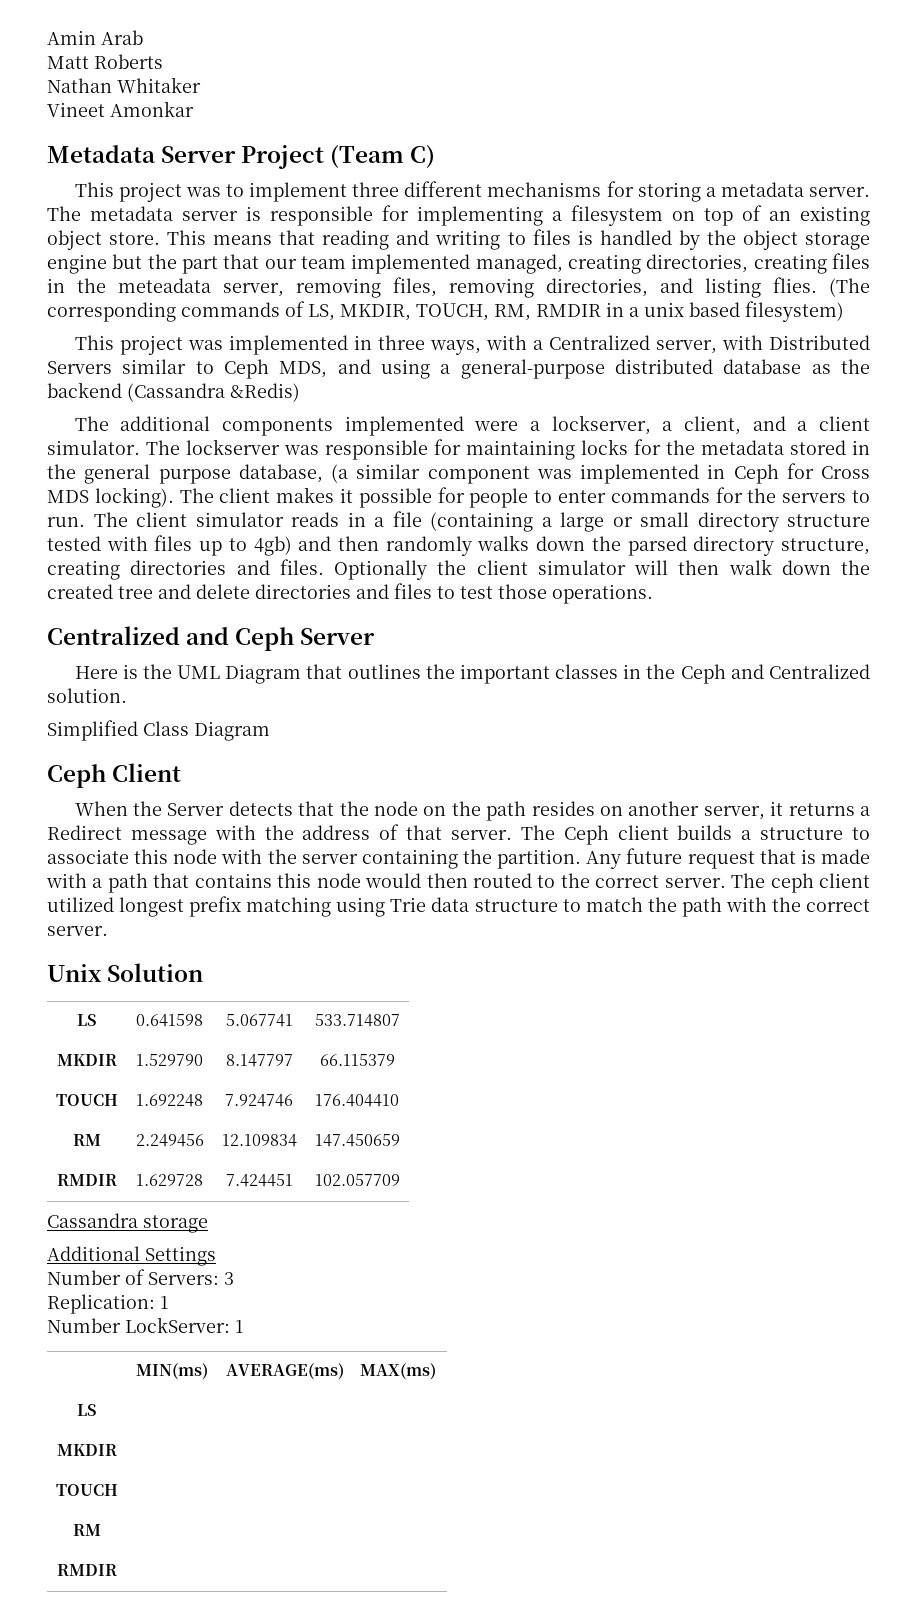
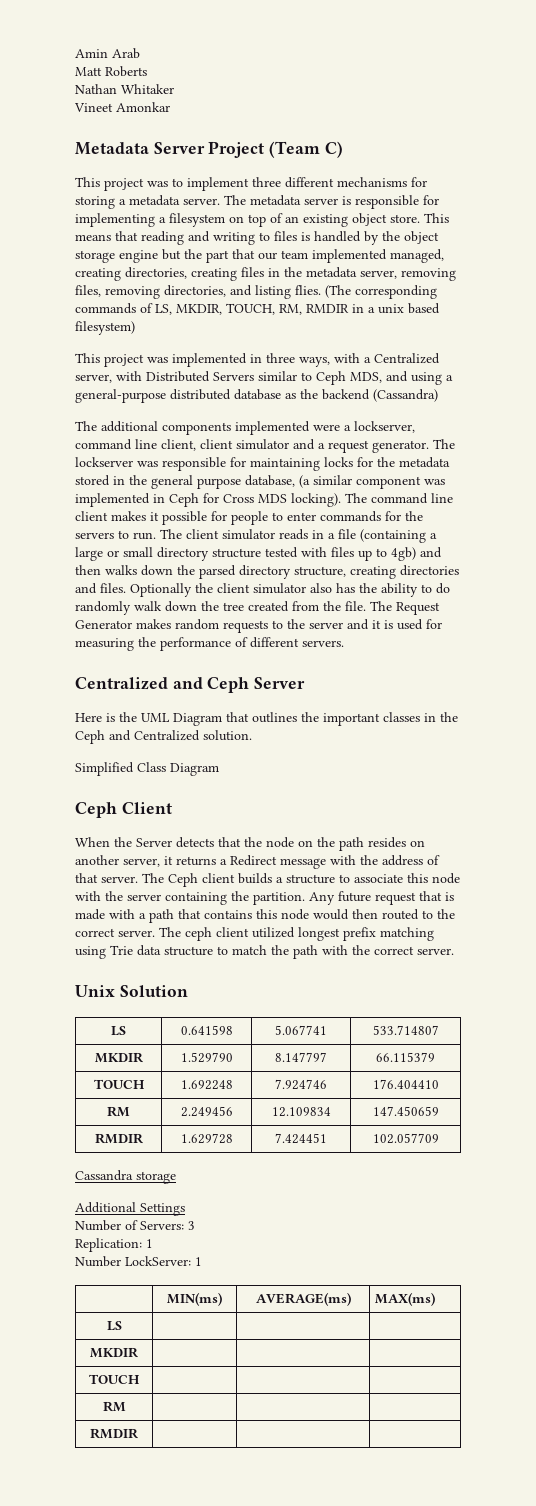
- This means that reading and writing to files is handled by the object storage engine but the part that our team implemented managed, creating directories, creating files in the meteadata server, removing files, removing directories, and listing flies.
+ This means that reading and writing to files is handled by the object storage engine but the part that our team implemented managed, creating directories, creating files in the metadata server, removing files, removing directories, and listing flies.
- This project was implemented in three ways, with a Centralized server, with Distributed Servers similar to Ceph MDS, and using a general-purpose distributed database as the backend (Cassandra &Redis)
+ This project was implemented in three ways, with a Centralized server, with Distributed Servers similar to Ceph MDS, and using a general-purpose distributed database as the backend (Cassandra)
- The additional components implemented were a lockserver, a client, and a client simulator.
+ The additional components implemented were a lockserver, command line client, client simulator and a request generator.
- The client makes it possible for people to enter commands for the servers to run.
+ The command line client makes it possible for people to enter commands for the servers to run.
- The client simulator reads in a file (containing a large or small directory structure tested with files up to 4gb) and then randomly walks down the parsed directory structure, creating directories and files.
+ The client simulator reads in a file (containing a large or small directory structure tested with files up to 4gb) and then walks down the parsed directory structure, creating directories and files.
- Optionally the client simulator will then walk down the created tree and delete directories and files to test those operations.
+ Optionally the client simulator also has the ability to do randomly walk down the tree created from the file. The Request Generator makes random requests to the server and it is used for measuring the performance of different servers.

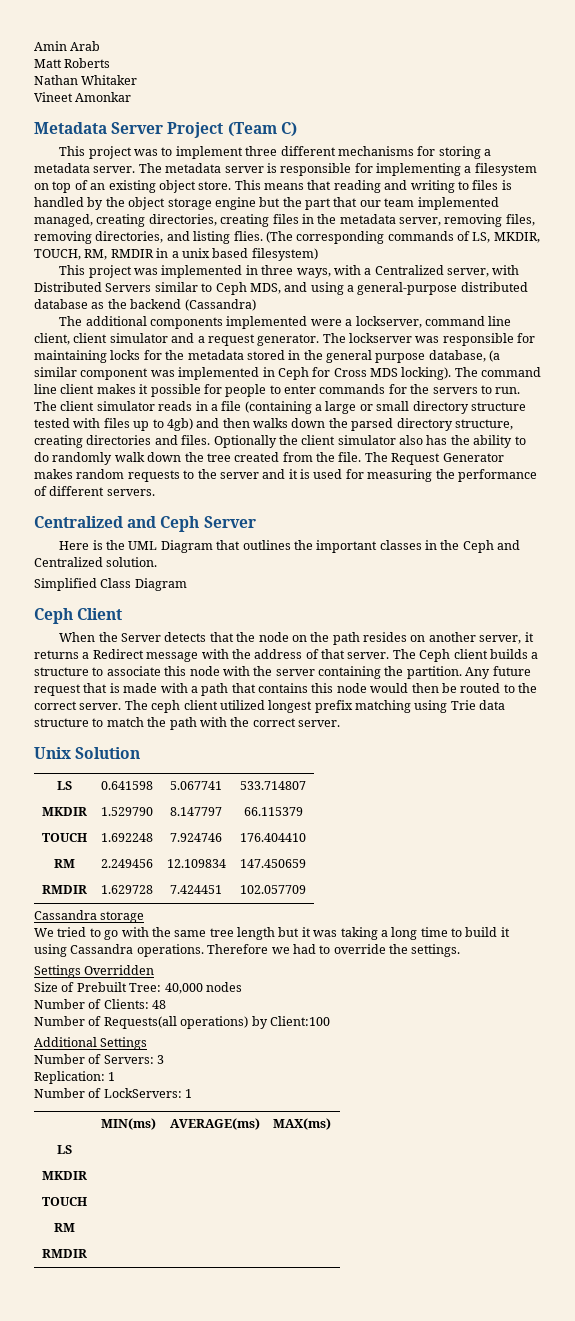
- Any future request that is made with a path that contains this node would then routed to the correct server.
+ Any future request that is made with a path that contains this node would then be routed to the correct server.
+ We tried to go with the same tree length but it was taking a long time to build it using Cassandra operations. Therefore we had to override the settings.
+ Settings Overridden
+ Size of Prebuilt Tree: 40,000 nodes
+ Number of Clients: 48
+ Number of Requests(all operations) by Client:100
- Number LockServer: 1
+ Number of LockServers: 1

